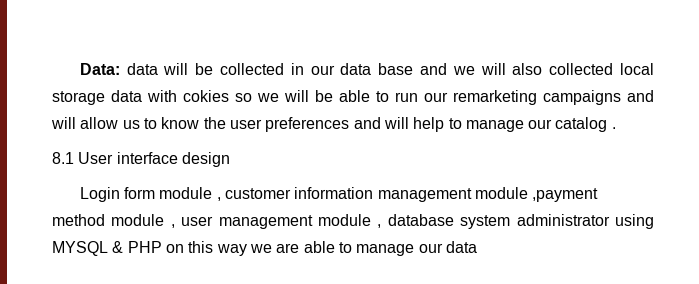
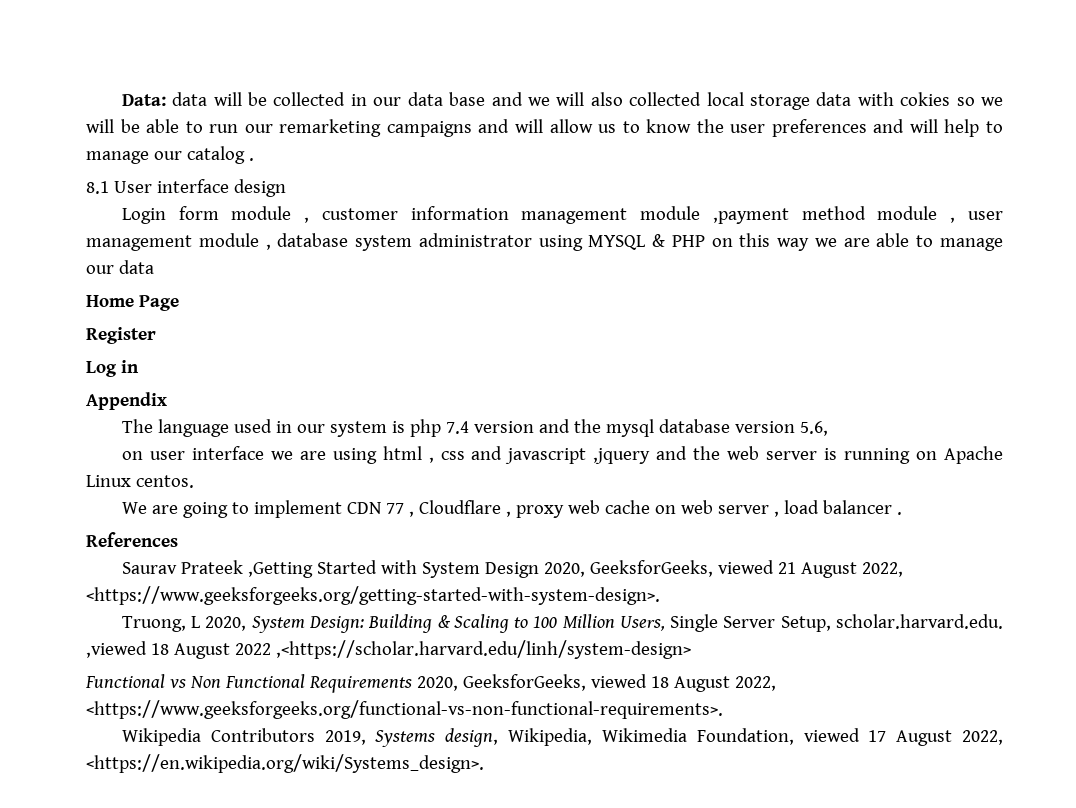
+ Home Page
+ Register
+ Log in
+ Appendix
+ The language used in our system is php 7.4 version and the mysql database version 5.6,
+ on user interface we are using html , css and javascript ,jquery and the web server is running on Apache Linux centos.
+ We are going to implement CDN 77 , Cloudflare , proxy web cache on web server , load balancer .
+ References
+ Saurav Prateek ,Getting Started with System Design 2020, GeeksforGeeks, viewed 21 August 2022, <https://www.geeksforgeeks.org/getting-started-with-system-design>.
+ Truong, L 2020, System Design: Building & Scaling to 100 Million Users, Single Server Setup, scholar.harvard.edu. ,viewed 18 August 2022 ,<https://scholar.harvard.edu/linh/system-design>
+ Functional vs Non Functional Requirements 2020, GeeksforGeeks, viewed 18 August 2022, <https://www.geeksforgeeks.org/functional-vs-non-functional-requirements>.
+ Wikipedia Contributors 2019, Systems design, Wikipedia, Wikimedia Foundation, viewed 17 August 2022, <https://en.wikipedia.org/wiki/Systems_design>.

